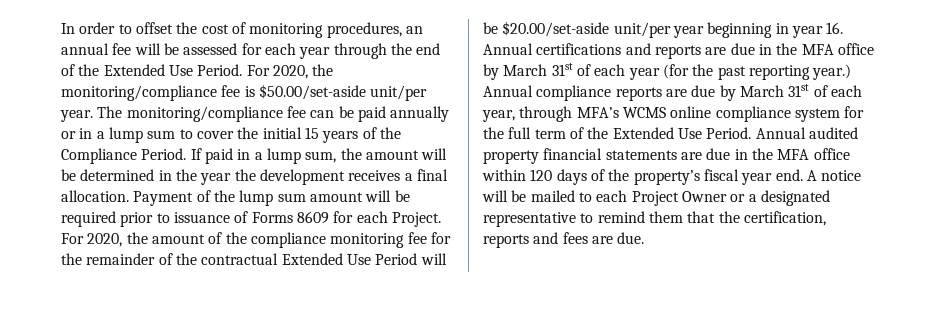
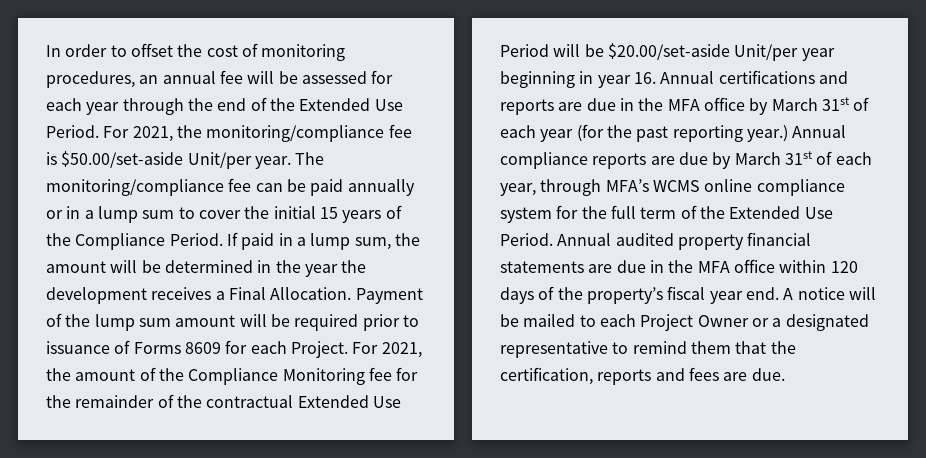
- For 2020, the monitoring/compliance fee is $50.00/set-aside unit/per year.
+ For 2021, the monitoring/compliance fee is $50.00/set-aside Unit/per year.
- If paid in a lump sum, the amount will be determined in the year the development receives a final allocation.
+ If paid in a lump sum, the amount will be determined in the year the development receives a Final Allocation.
- For 2020, the amount of the compliance monitoring fee for the remainder of the contractual Extended Use Period will be $20.00/set-aside unit/per year beginning in year 16. Annual certifications and reports are due in the MFA office by March 31st of each year (for the past reporting year.)
+ For 2021, the amount of the Compliance Monitoring fee for the remainder of the contractual Extended Use Period will be $20.00/set-aside Unit/per year beginning in year 16. Annual certifications and reports are due in the MFA office by March 31st of each year (for the past reporting year.)

